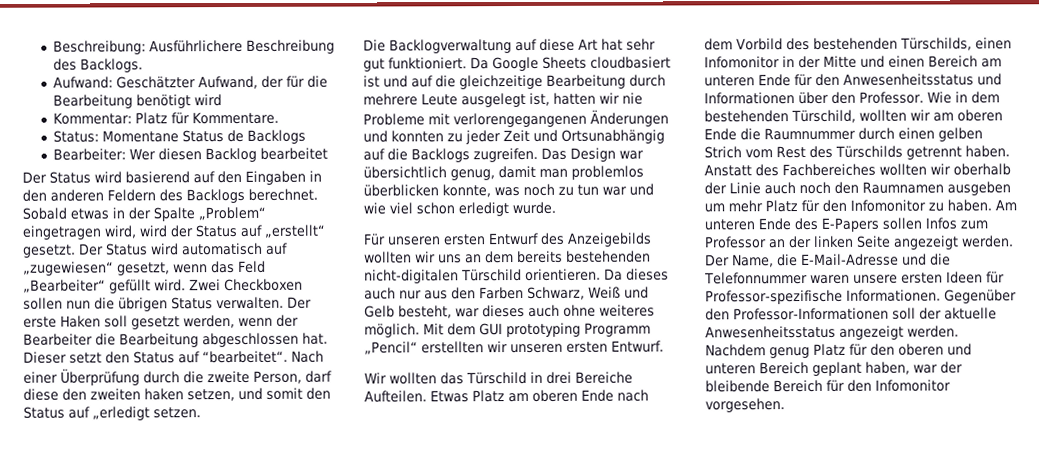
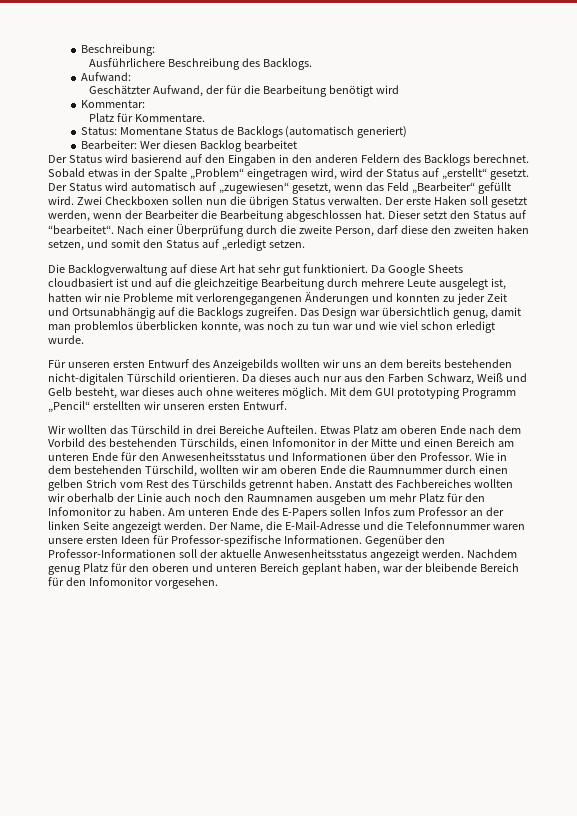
- Beschreibung: Ausführlichere Beschreibung des Backlogs.
+ Beschreibung:
+ Ausführlichere Beschreibung des Backlogs.
- Aufwand: Geschätzter Aufwand, der für die Bearbeitung benötigt wird
+ Aufwand:
+ Geschätzter Aufwand, der für die Bearbeitung benötigt wird
- Kommentar: Platz für Kommentare.
+ Kommentar:
+ Platz für Kommentare.
- Status: Momentane Status de Backlogs
+ Status: Momentane Status de Backlogs (automatisch generiert)

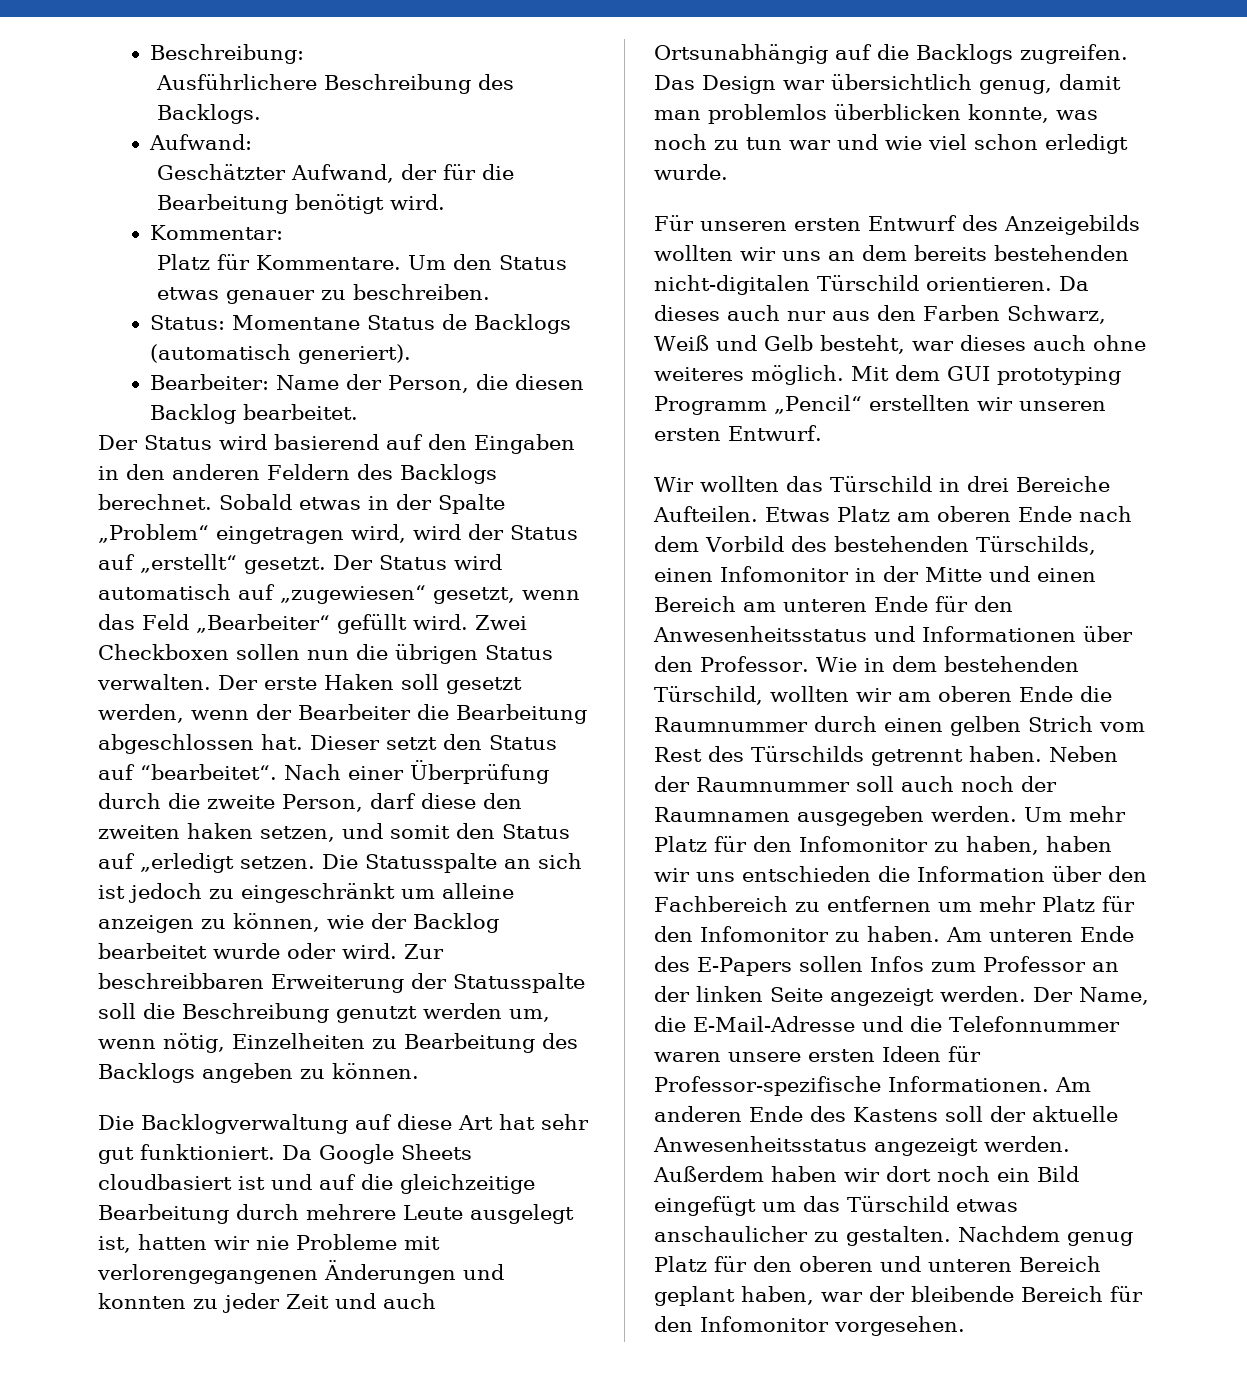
- Geschätzter Aufwand, der für die Bearbeitung benötigt wird
+ Geschätzter Aufwand, der für die Bearbeitung benötigt wird.
+ Um den Status etwas genauer zu beschreiben.
- Status: Momentane Status de Backlogs (automatisch generiert)
+ Status: Momentane Status de Backlogs (automatisch generiert).
- Bearbeiter: Wer diesen Backlog bearbeitet
+ Bearbeiter: Name der Person, die diesen Backlog bearbeitet.
+ Die Statusspalte an sich ist jedoch zu eingeschränkt um alleine anzeigen zu können, wie der Backlog bearbeitet wurde oder wird. Zur beschreibbaren Erweiterung der Statusspalte soll die Beschreibung genutzt werden um, wenn nötig, Einzelheiten zu Bearbeitung des Backlogs angeben zu können.
- Da Google Sheets cloudbasiert ist und auf die gleichzeitige Bearbeitung durch mehrere Leute ausgelegt ist, hatten wir nie Probleme mit verlorengegangenen Änderungen und konnten zu jeder Zeit und Ortsunabhängig auf die Backlogs zugreifen.
+ Da Google Sheets cloudbasiert ist und auf die gleichzeitige Bearbeitung durch mehrere Leute ausgelegt ist, hatten wir nie Probleme mit verlorengegangenen Änderungen und konnten zu jeder Zeit und auch Ortsunabhängig auf die Backlogs zugreifen.
- Anstatt des Fachbereiches wollten wir oberhalb der Linie auch noch den Raumnamen ausgeben um mehr Platz für den Infomonitor zu haben.
+ Neben der Raumnummer soll auch noch der Raumnamen ausgegeben werden. Um mehr Platz für den Infomonitor zu haben, haben wir uns entschieden die Information über den Fachbereich zu entfernen um mehr Platz für den Infomonitor zu haben.
- Gegenüber den Professor-Informationen soll der aktuelle Anwesenheitsstatus angezeigt werden.
+ Am anderen Ende des Kastens soll der aktuelle Anwesenheitsstatus angezeigt werden.
+ Außerdem haben wir dort noch ein Bild eingefügt um das Türschild etwas anschaulicher zu gestalten.

